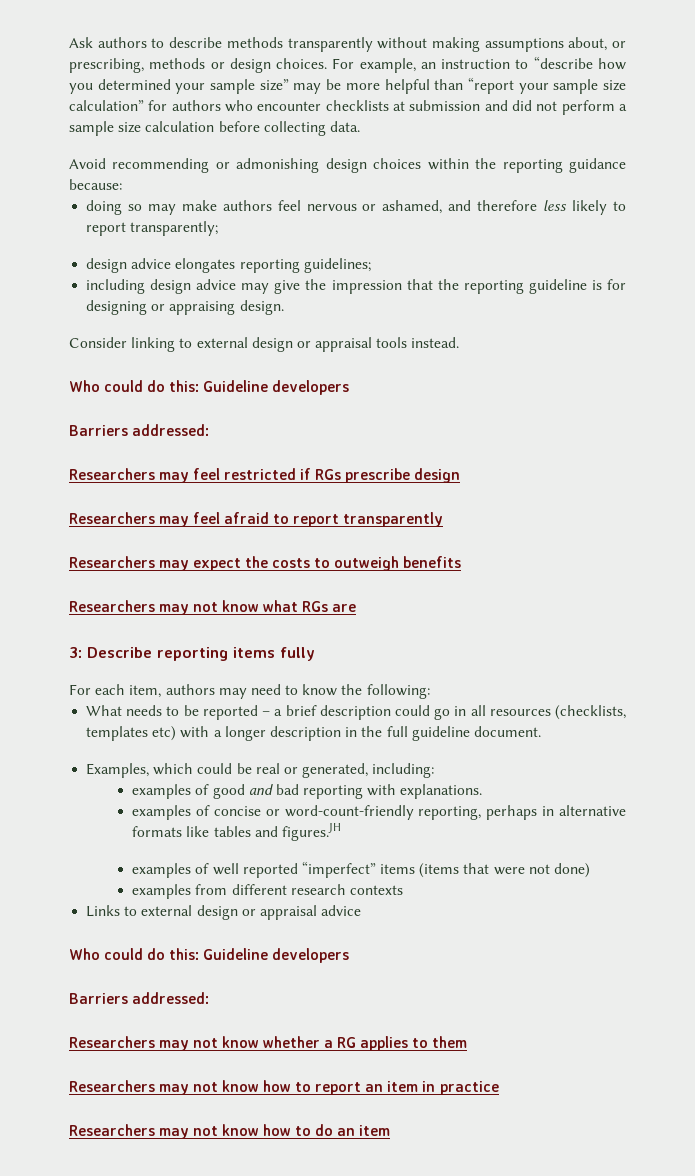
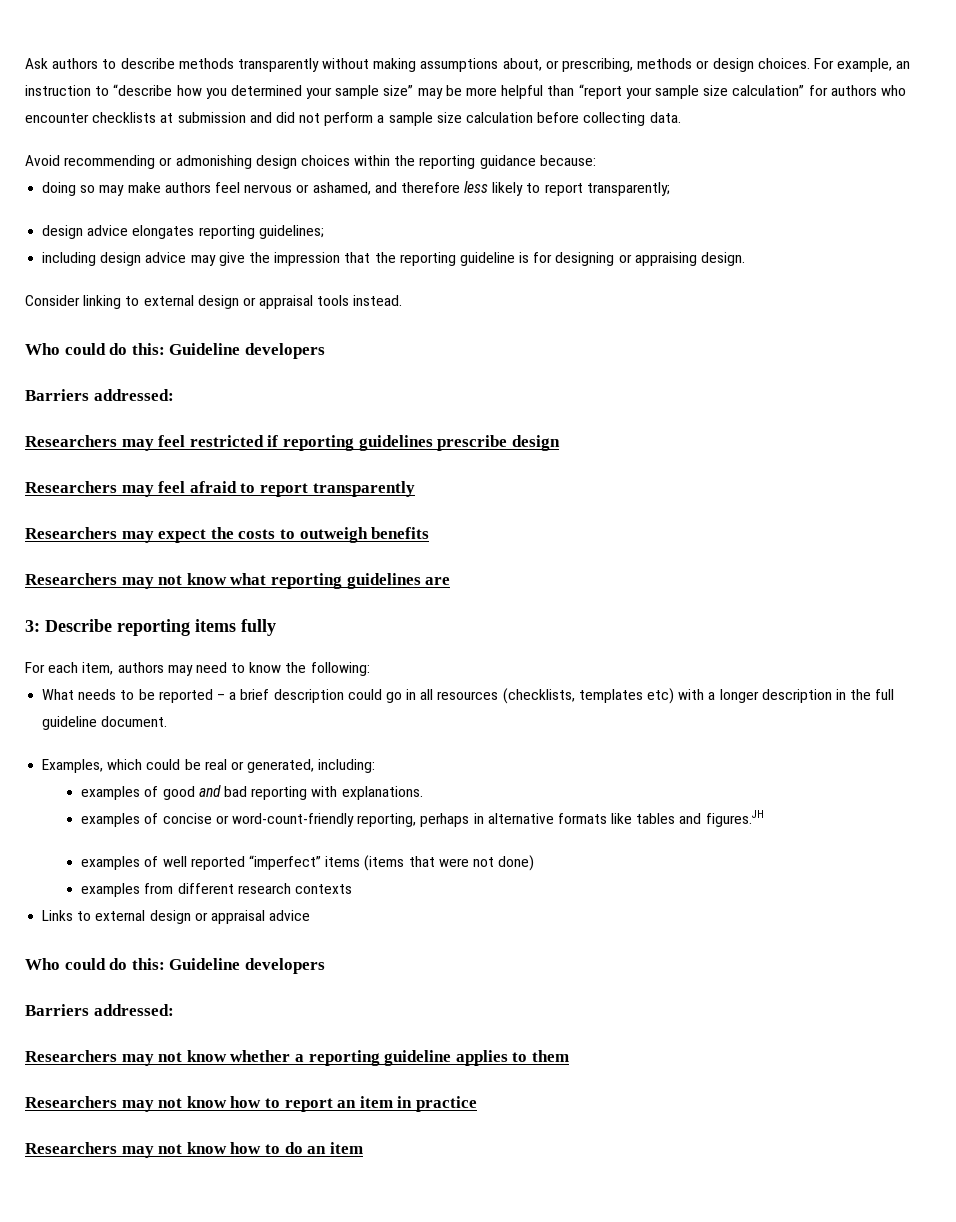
- Researchers may feel restricted if RGs prescribe design
+ Researchers may feel restricted if reporting guidelines prescribe design
- Researchers may not know what RGs are
+ Researchers may not know what reporting guidelines are
- Researchers may not know whether a RG applies to them
+ Researchers may not know whether a reporting guideline applies to them

